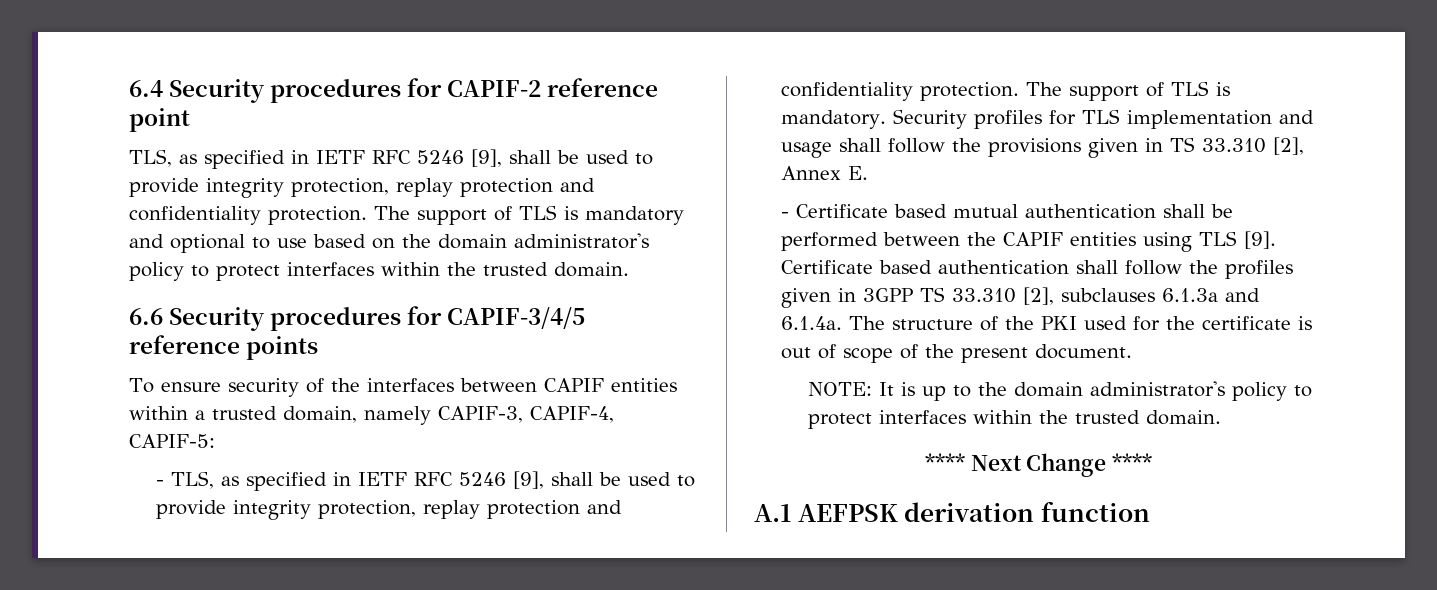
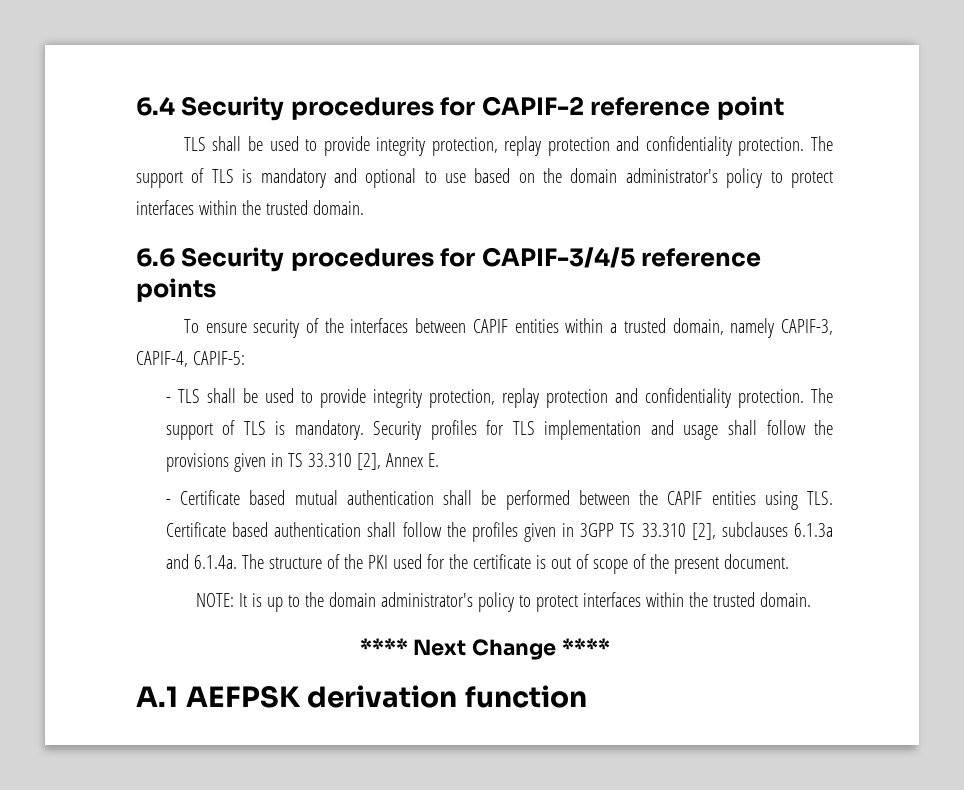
  6.4 Security procedures for CAPIF-2 reference point
- TLS, as specified in IETF RFC 5246 [9], shall be used to provide integrity protection, replay protection and confidentiality protection.
+ TLS shall be used to provide integrity protection, replay protection and confidentiality protection.
- - TLS, as specified in IETF RFC 5246 [9], shall be used to provide integrity protection, replay protection and confidentiality protection.
+ - TLS shall be used to provide integrity protection, replay protection and confidentiality protection.
- - Certificate based mutual authentication shall be performed between the CAPIF entities using TLS [9]. Certificate based authentication shall follow the profiles given in 3GPP TS 33.310 [2], subclauses 6.1.3a and 6.1.4a. The structure of the PKI used for the certificate is out of scope of the present document.
+ - Certificate based mutual authentication shall be performed between the CAPIF entities using TLS. Certificate based authentication shall follow the profiles given in 3GPP TS 33.310 [2], subclauses 6.1.3a and 6.1.4a. The structure of the PKI used for the certificate is out of scope of the present document.

